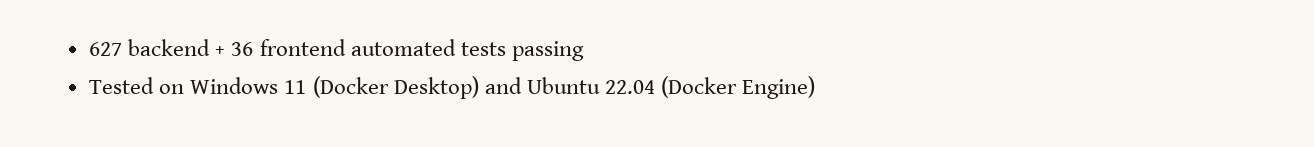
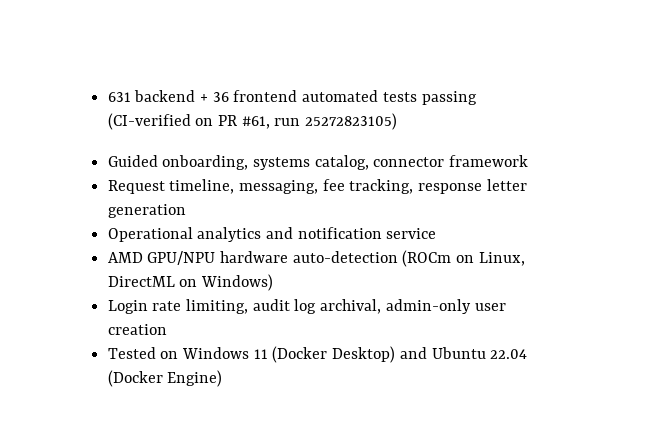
- 627 backend + 36 frontend automated tests passing
+ 631 backend + 36 frontend automated tests passing (CI-verified on PR #61, run 25272823105)
+ Guided onboarding, systems catalog, connector framework
+ Request timeline, messaging, fee tracking, response letter generation
+ Operational analytics and notification service
+ AMD GPU/NPU hardware auto-detection (ROCm on Linux, DirectML on Windows)
+ Login rate limiting, audit log archival, admin-only user creation

